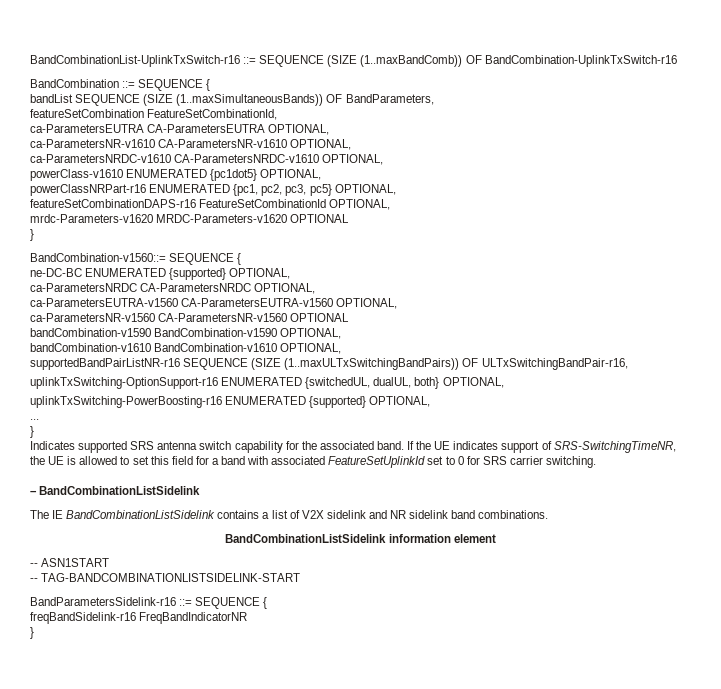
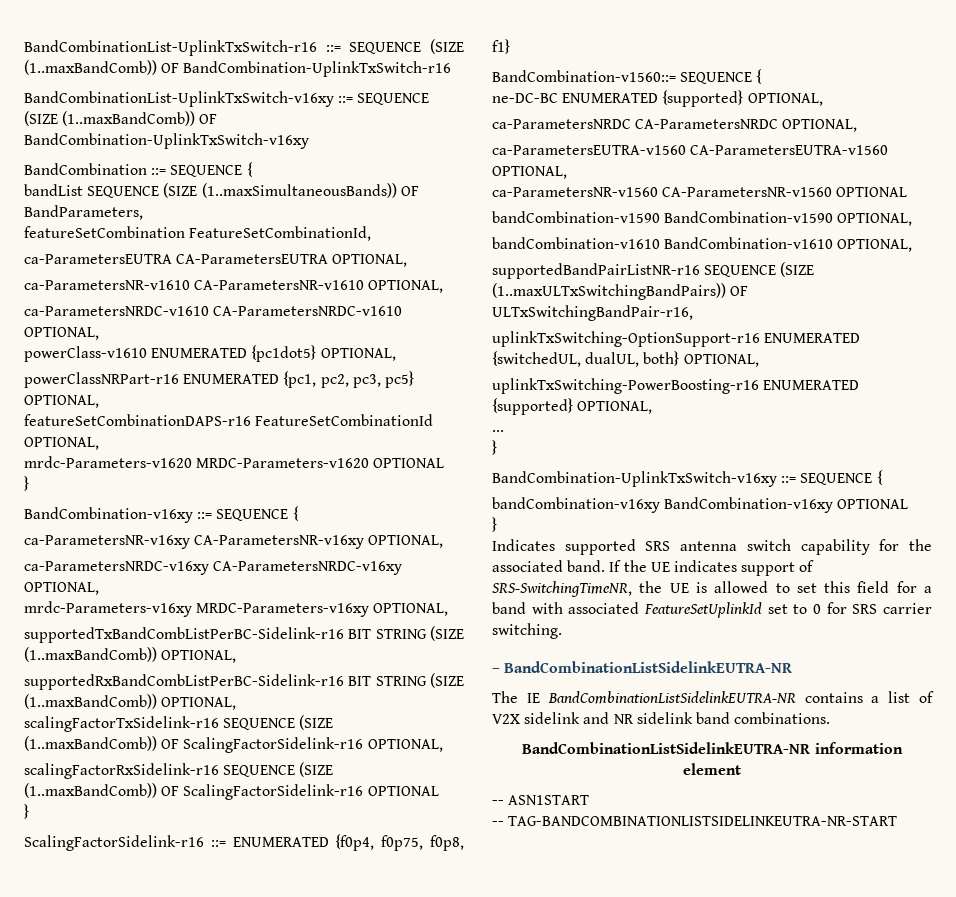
+ BandCombinationList-UplinkTxSwitch-v16xy ::= SEQUENCE (SIZE (1..maxBandComb)) OF BandCombination-UplinkTxSwitch-v16xy
+ BandCombination-v16xy ::= SEQUENCE {
+ ca-ParametersNR-v16xy CA-ParametersNR-v16xy OPTIONAL,
+ ca-ParametersNRDC-v16xy CA-ParametersNRDC-v16xy OPTIONAL,
+ mrdc-Parameters-v16xy MRDC-Parameters-v16xy OPTIONAL,
+ supportedTxBandCombListPerBC-Sidelink-r16 BIT STRING (SIZE (1..maxBandComb)) OPTIONAL,
+ supportedRxBandCombListPerBC-Sidelink-r16 BIT STRING (SIZE (1..maxBandComb)) OPTIONAL,
+ scalingFactorTxSidelink-r16 SEQUENCE (SIZE (1..maxBandComb)) OF ScalingFactorSidelink-r16 OPTIONAL,
+ scalingFactorRxSidelink-r16 SEQUENCE (SIZE (1..maxBandComb)) OF ScalingFactorSidelink-r16 OPTIONAL
+ }
+ ScalingFactorSidelink-r16 ::= ENUMERATED {f0p4, f0p75, f0p8, f1}
+ BandCombination-UplinkTxSwitch-v16xy ::= SEQUENCE {
+ bandCombination-v16xy BandCombination-v16xy OPTIONAL
+ }
- – BandCombinationListSidelink
+ – BandCombinationListSidelinkEUTRA-NR
- The IE BandCombinationListSidelink contains a list of V2X sidelink and NR sidelink band combinations.
+ The IE BandCombinationListSidelinkEUTRA-NR contains a list of V2X sidelink and NR sidelink band combinations.
- BandCombinationListSidelink information element
+ BandCombinationListSidelinkEUTRA-NR information element
- -- TAG-BANDCOMBINATIONLISTSIDELINK-START
- BandParametersSidelink-r16 ::= SEQUENCE {
- freqBandSidelink-r16 FreqBandIndicatorNR
- }
+ -- TAG-BANDCOMBINATIONLISTSIDELINKEUTRA-NR-START

